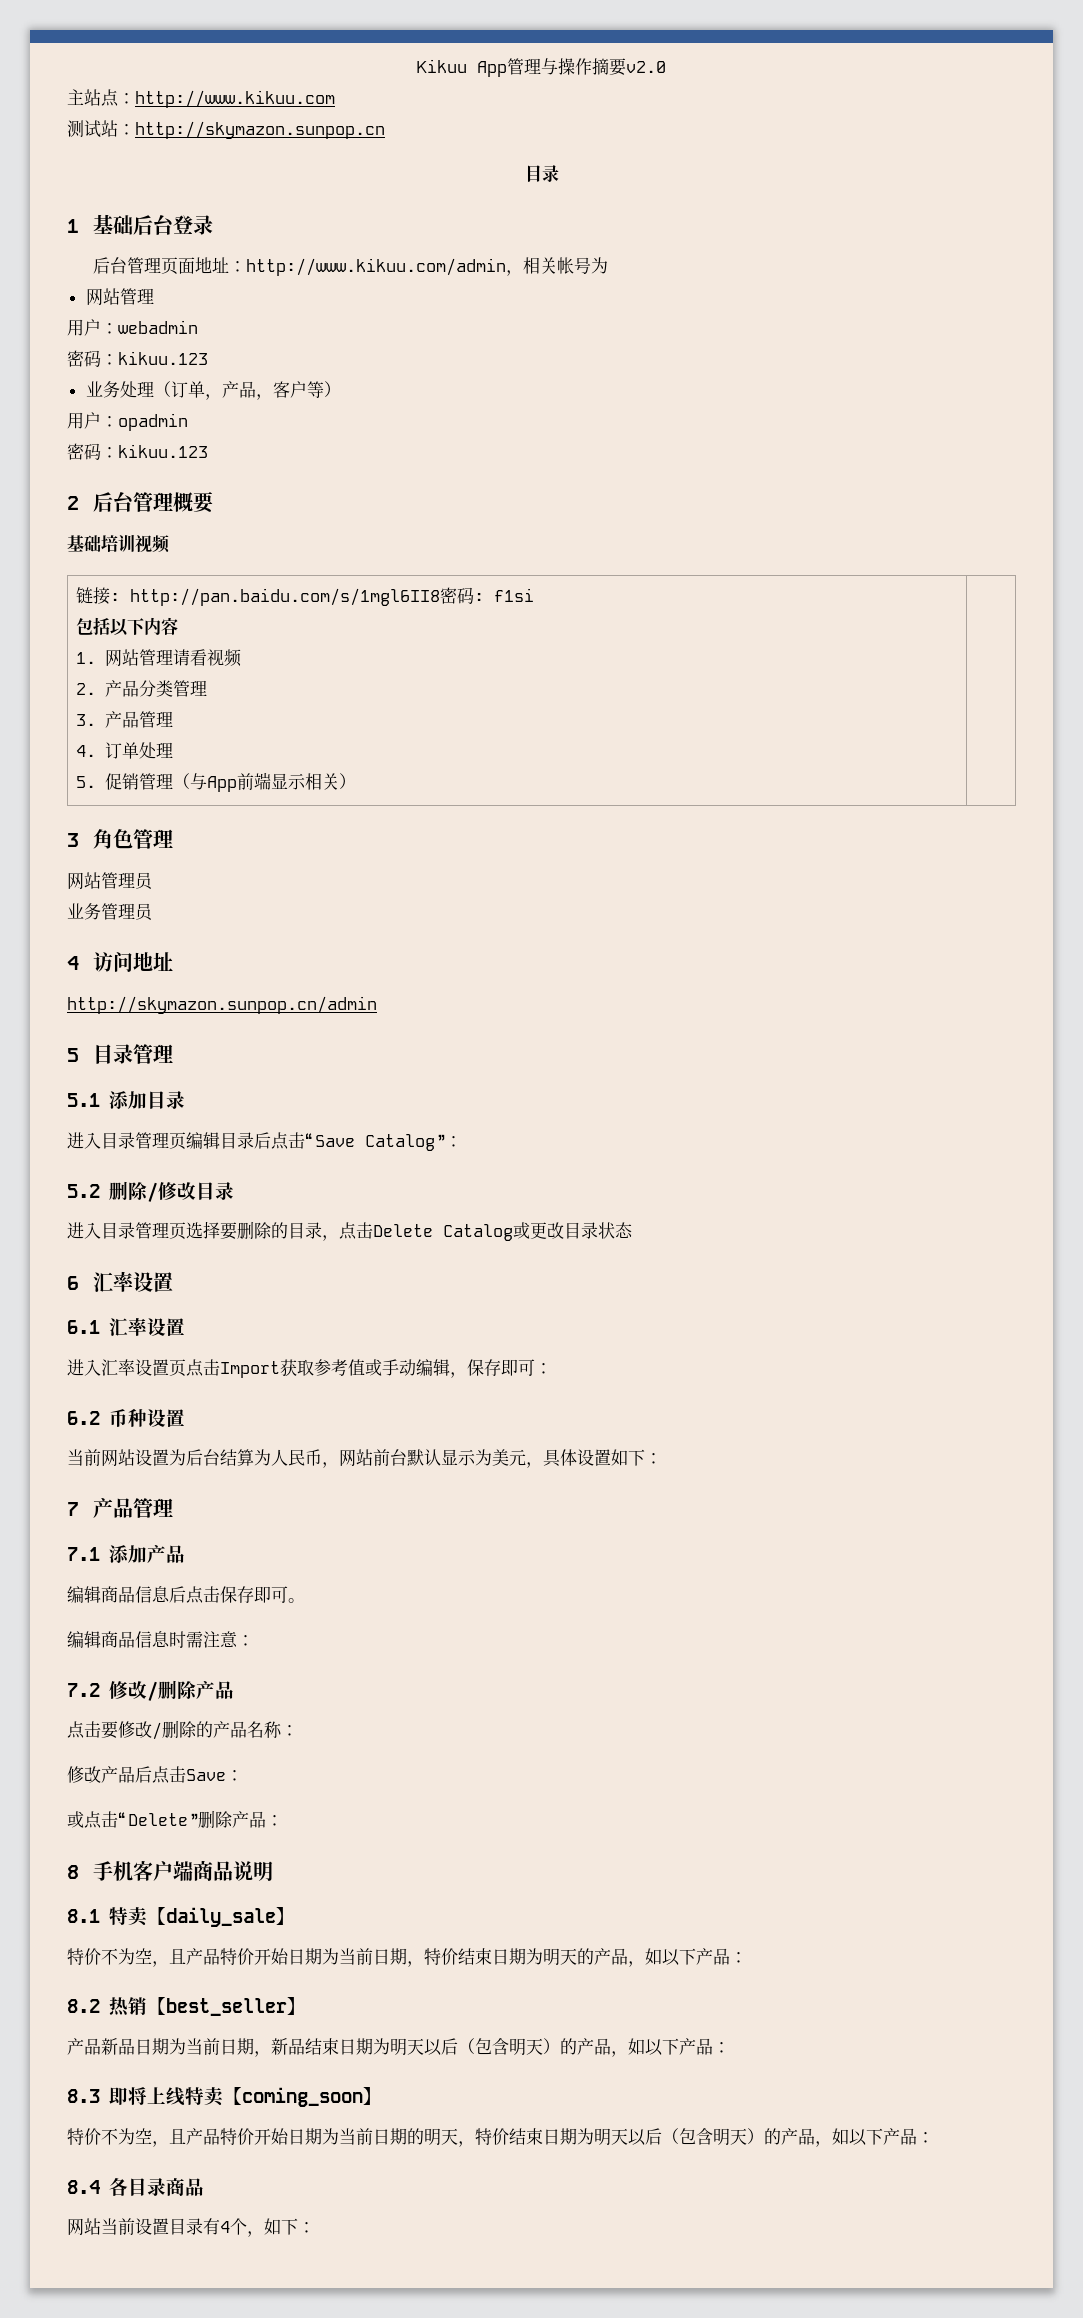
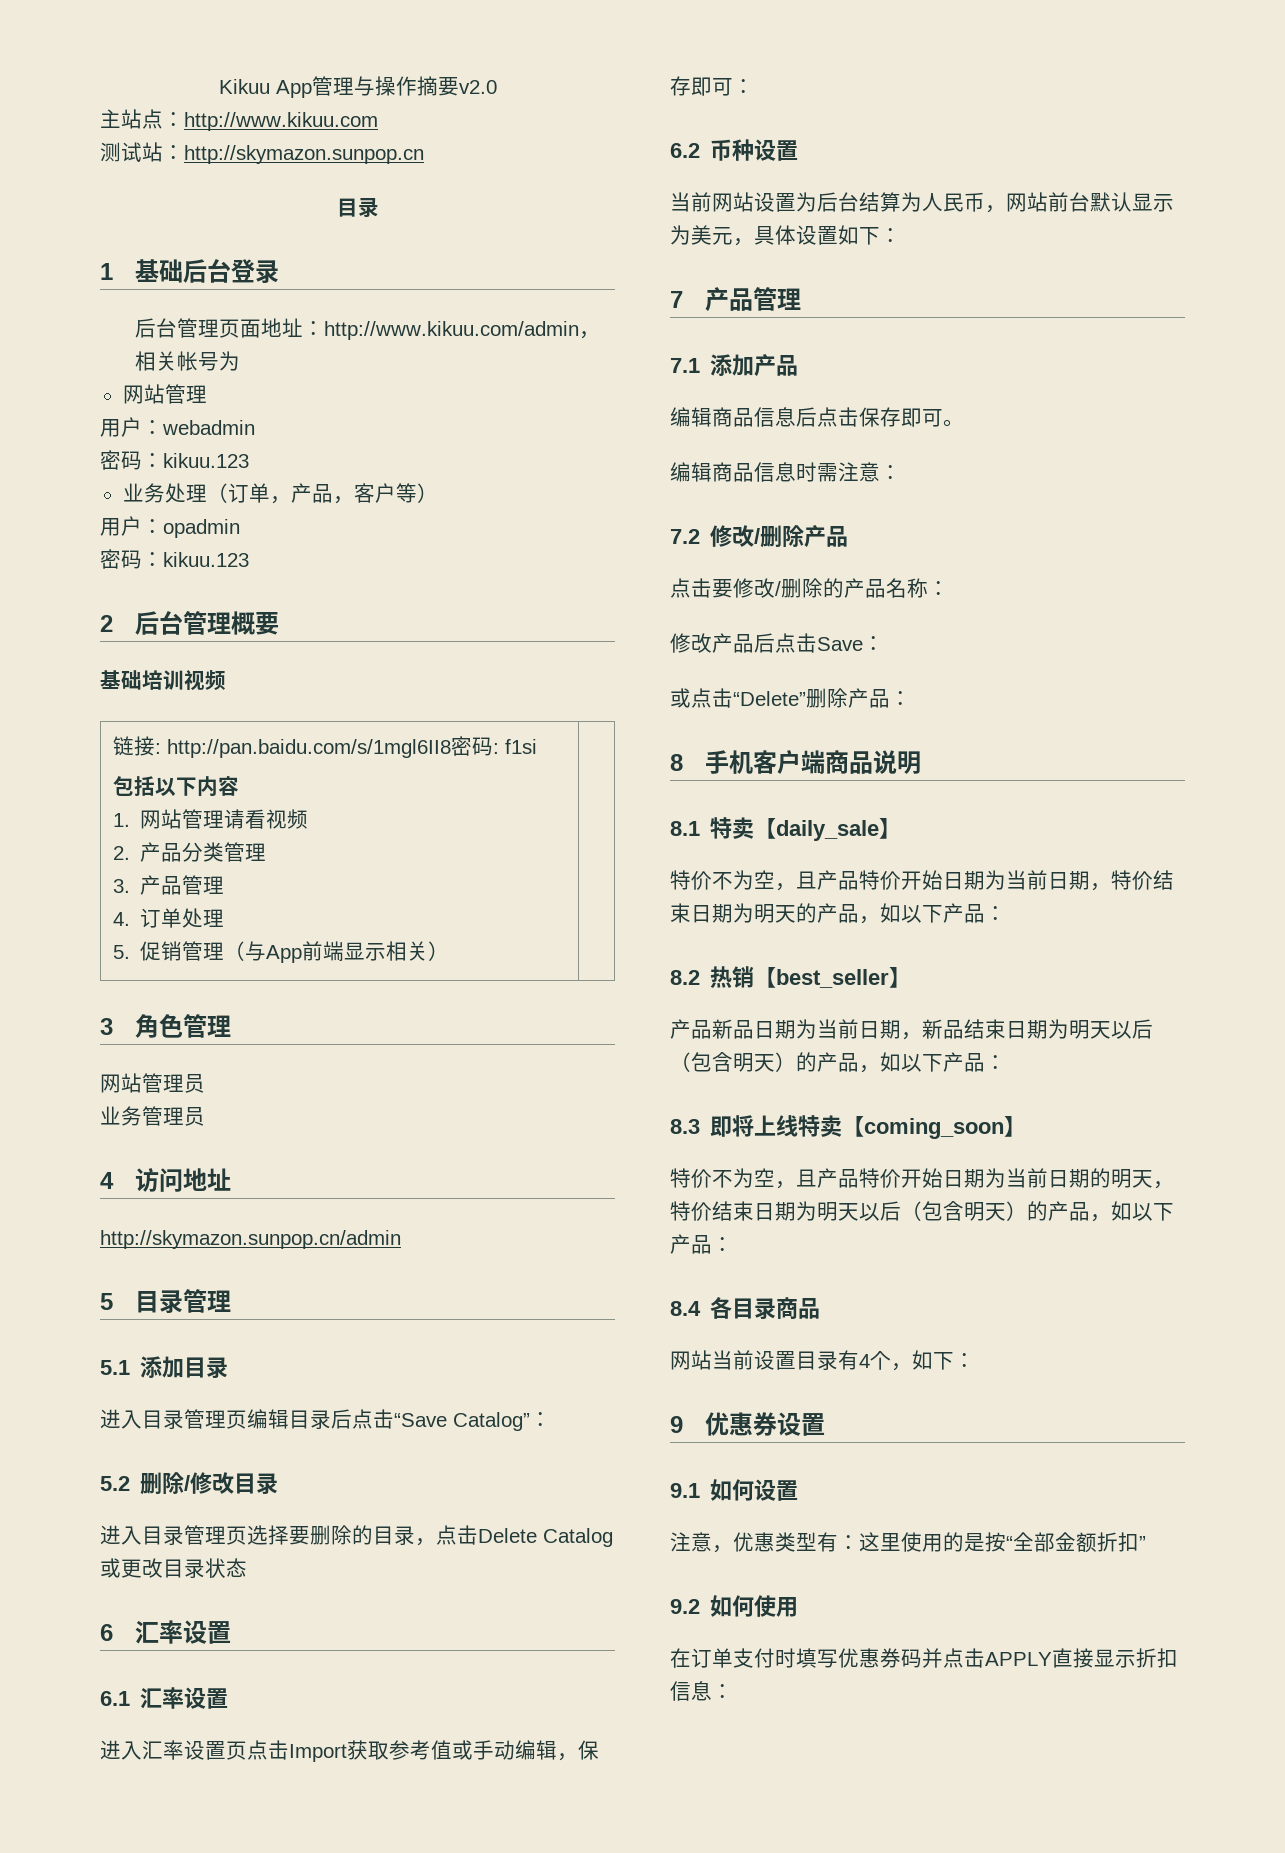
+ 9优惠券设置
+ 9.1如何设置
+ 注意，优惠类型有：这里使用的是按“全部金额折扣”
+ 9.2如何使用
+ 在订单支付时填写优惠券码并点击APPLY直接显示折扣信息：

